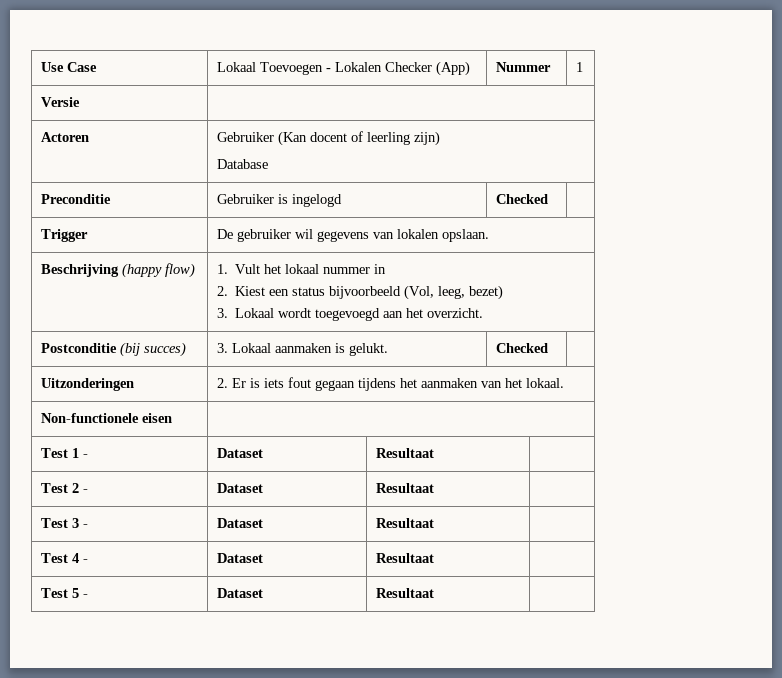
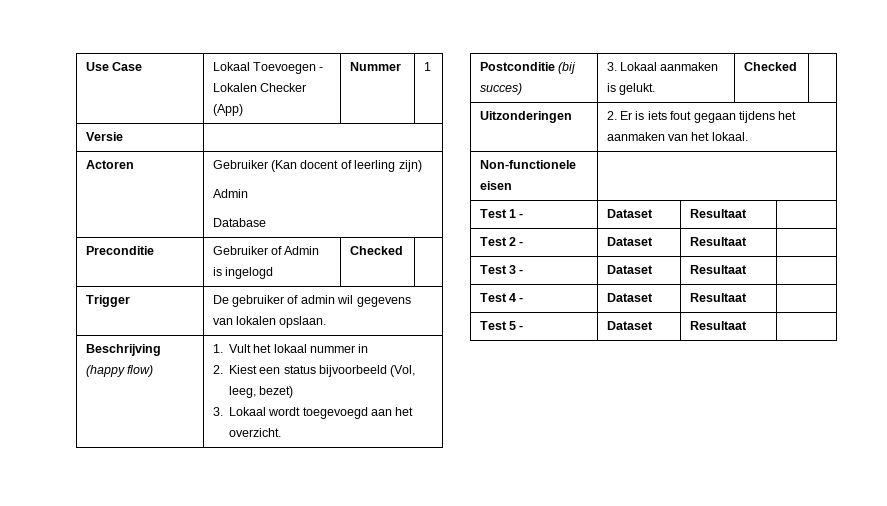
  Actoren | Gebruiker (Kan docent of leerling zijn)
+ Admin
- Preconditie | Gebruiker is ingelogd | Checked |
+ Preconditie | Gebruiker of Admin is ingelogd | Checked |
- Trigger | De gebruiker wil gegevens van lokalen opslaan.
+ Trigger | De gebruiker of admin wil gegevens van lokalen opslaan.

